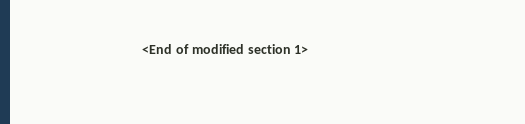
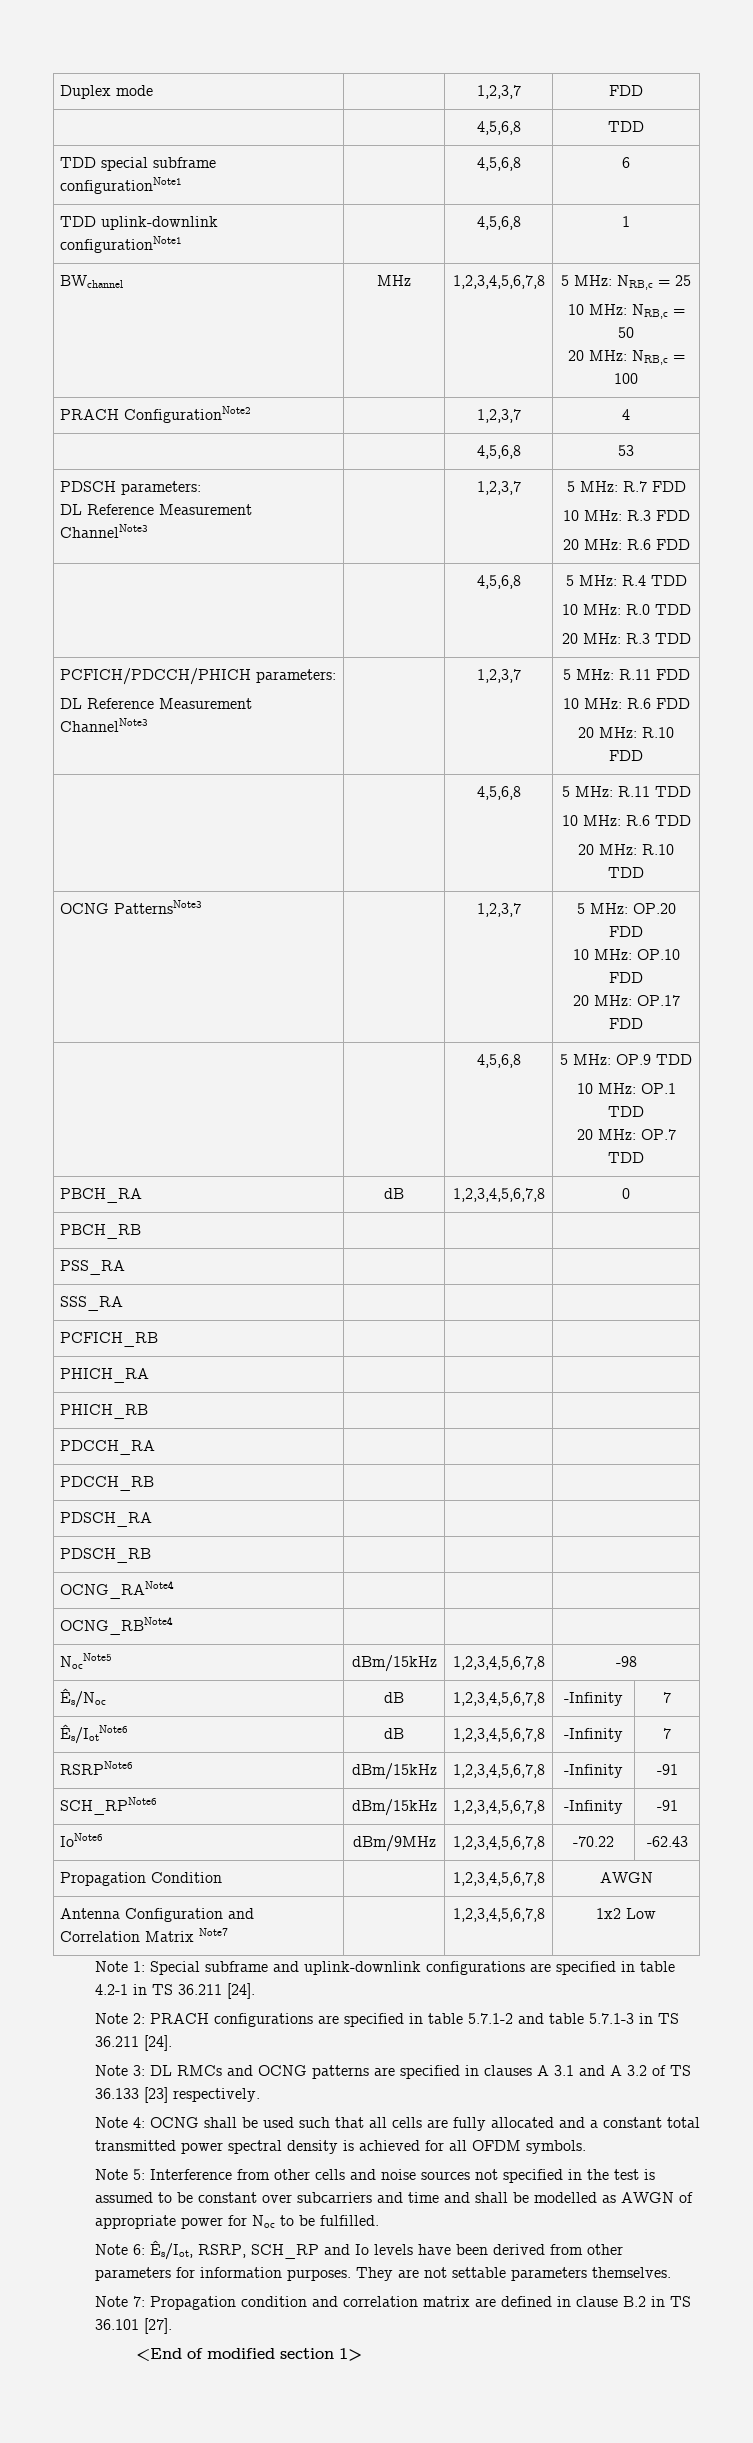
+ Duplex mode | | 1,2,3,7 | FDD
+ | | 4,5,6,8 | TDD
+ TDD special subframe configurationNote1 | | 4,5,6,8 | 6
+ TDD uplink-downlink configurationNote1 | | 4,5,6,8 | 1
+ BWchannel | MHz | 1,2,3,4,5,6,7,8 | 5 MHz: NRB,c = 25
+ 10 MHz: NRB,c = 50
+ 20 MHz: NRB,c = 100
+ PRACH ConfigurationNote2 | | 1,2,3,7 | 4
+ | | 4,5,6,8 | 53
+ PDSCH parameters:
+ DL Reference Measurement ChannelNote3 | | 1,2,3,7 | 5 MHz: R.7 FDD
+ 10 MHz: R.3 FDD
+ 20 MHz: R.6 FDD
+ | | 4,5,6,8 | 5 MHz: R.4 TDD
+ 10 MHz: R.0 TDD
+ 20 MHz: R.3 TDD
+ PCFICH/PDCCH/PHICH parameters:
+ DL Reference Measurement ChannelNote3 | | 1,2,3,7 | 5 MHz: R.11 FDD
+ 10 MHz: R.6 FDD
+ 20 MHz: R.10 FDD
+ | | 4,5,6,8 | 5 MHz: R.11 TDD
+ 10 MHz: R.6 TDD
+ 20 MHz: R.10 TDD
+ OCNG PatternsNote3 | | 1,2,3,7 | 5 MHz: OP.20 FDD
+ 10 MHz: OP.10 FDD
+ 20 MHz: OP.17 FDD
+ | | 4,5,6,8 | 5 MHz: OP.9 TDD
+ 10 MHz: OP.1 TDD
+ 20 MHz: OP.7 TDD
+ PBCH_RA | dB | 1,2,3,4,5,6,7,8 | 0
+ PBCH_RB | | |
+ PSS_RA | | |
+ SSS_RA | | |
+ PCFICH_RB | | |
+ PHICH_RA | | |
+ PHICH_RB | | |
+ PDCCH_RA | | |
+ PDCCH_RB | | |
+ PDSCH_RA | | |
+ PDSCH_RB | | |
+ OCNG_RANote4 | | |
+ OCNG_RBNote4 | | |
+ NocNote5 | dBm/15kHz | 1,2,3,4,5,6,7,8 | -98
+ Ês/Noc | dB | 1,2,3,4,5,6,7,8 | -Infinity | 7
+ Ês/IotNote6 | dB | 1,2,3,4,5,6,7,8 | -Infinity | 7
+ RSRPNote6 | dBm/15kHz | 1,2,3,4,5,6,7,8 | -Infinity | -91
+ SCH_RPNote6 | dBm/15kHz | 1,2,3,4,5,6,7,8 | -Infinity | -91
+ IoNote6 | dBm/9MHz | 1,2,3,4,5,6,7,8 | -70.22 | -62.43
+ Propagation Condition | | 1,2,3,4,5,6,7,8 | AWGN
+ Antenna Configuration and Correlation Matrix Note7 | | 1,2,3,4,5,6,7,8 | 1x2 Low
+ Note 1: Special subframe and uplink-downlink configurations are specified in table 4.2-1 in TS 36.211 [24].
+ Note 2: PRACH configurations are specified in table 5.7.1-2 and table 5.7.1-3 in TS 36.211 [24].
+ Note 3: DL RMCs and OCNG patterns are specified in clauses A 3.1 and A 3.2 of TS 36.133 [23] respectively.
+ Note 4: OCNG shall be used such that all cells are fully allocated and a constant total transmitted power spectral density is achieved for all OFDM symbols.
+ Note 5: Interference from other cells and noise sources not specified in the test is assumed to be constant over subcarriers and time and shall be modelled as AWGN of appropriate power for Noc to be fulfilled.
+ Note 6: Ês/Iot, RSRP, SCH_RP and Io levels have been derived from other parameters for information purposes. They are not settable parameters themselves.
+ Note 7: Propagation condition and correlation matrix are defined in clause B.2 in TS 36.101 [27].

